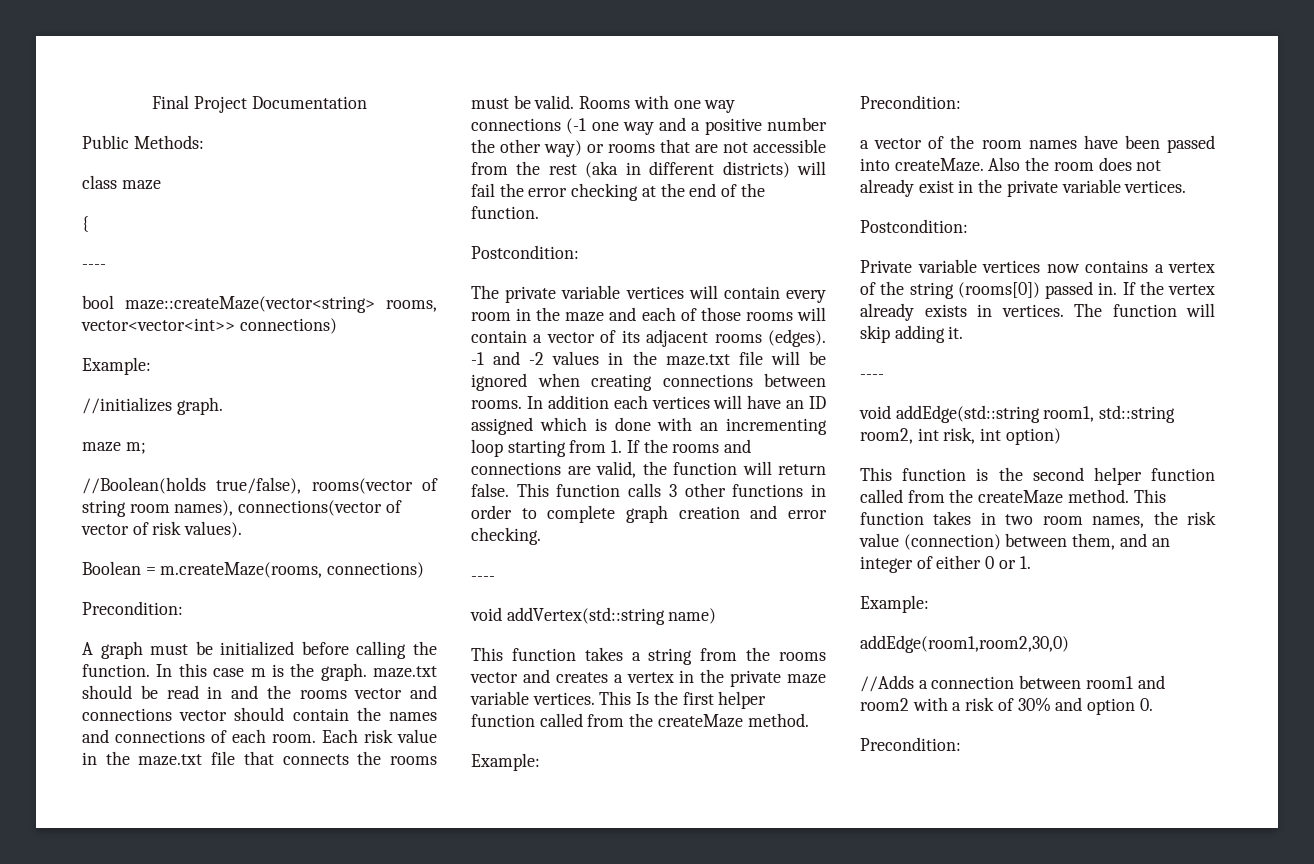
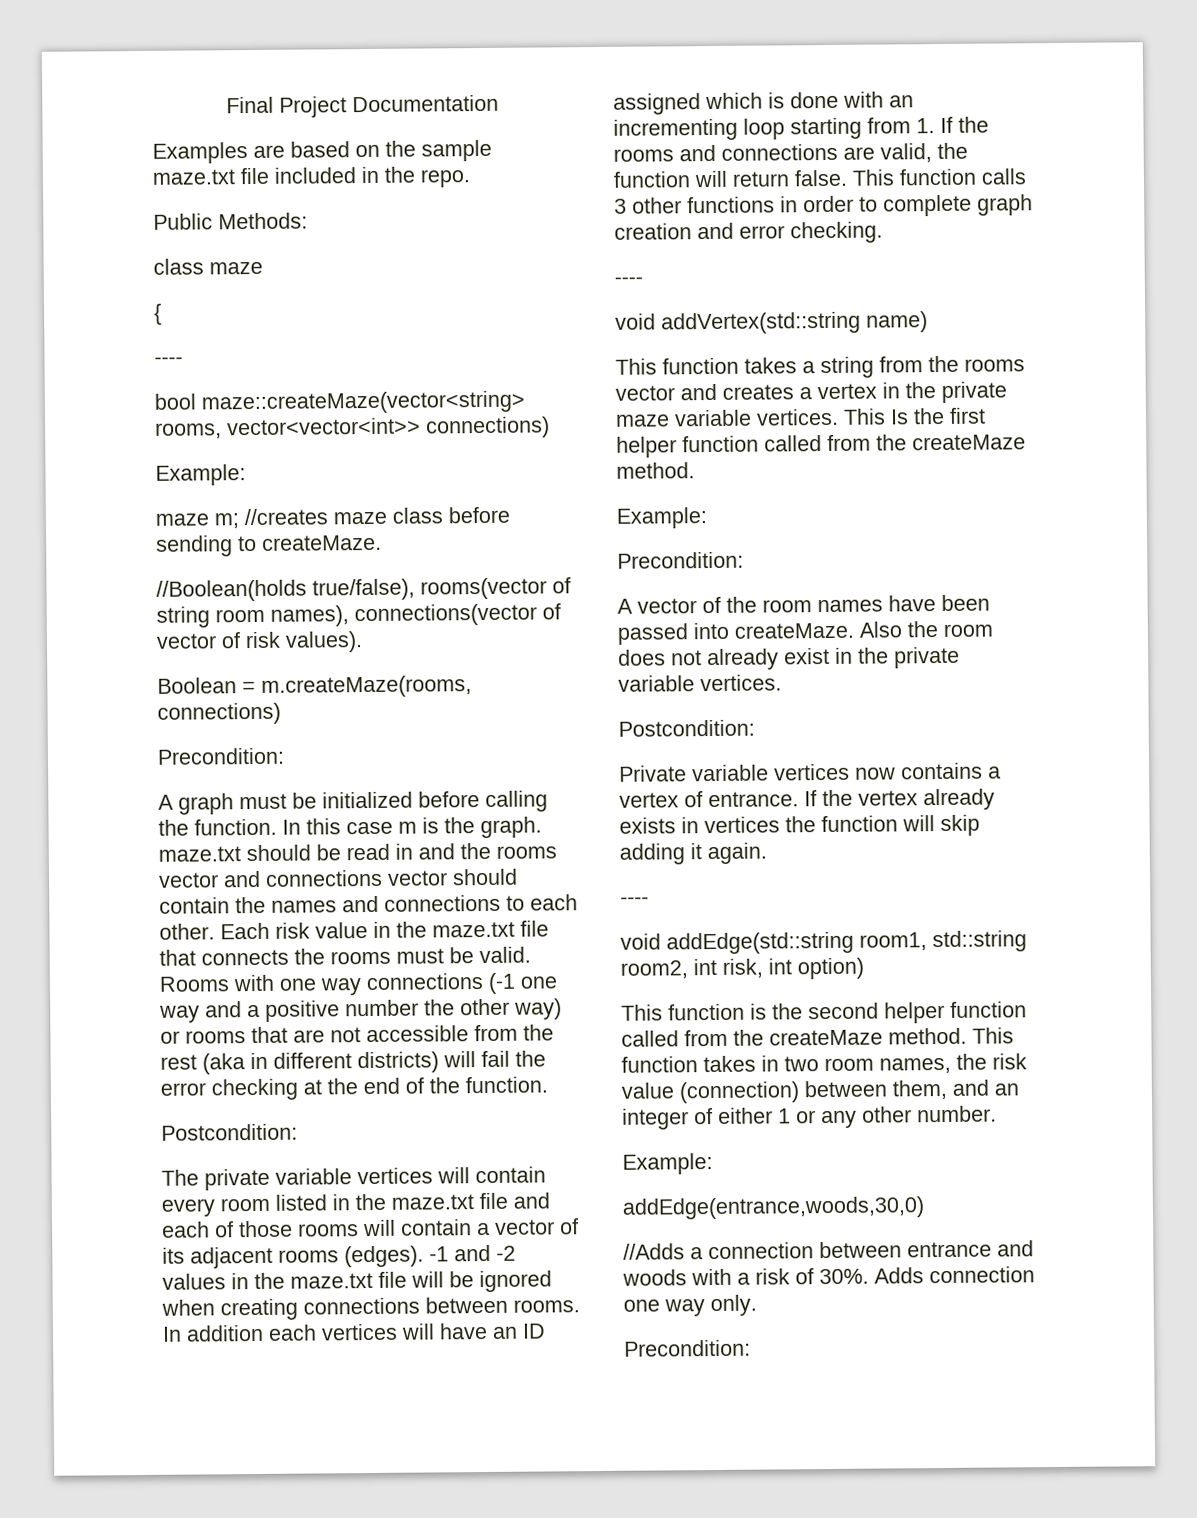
+ Examples are based on the sample maze.txt file included in the repo.
- //initializes graph.
- maze m;
+ maze m; //creates maze class before sending to createMaze.
- In this case m is the graph. maze.txt should be read in and the rooms vector and connections vector should contain the names and connections of each room.
+ In this case m is the graph. maze.txt should be read in and the rooms vector and connections vector should contain the names and connections to each other.
- The private variable vertices will contain every room in the maze and each of those rooms will contain a vector of its adjacent rooms (edges).
+ The private variable vertices will contain every room listed in the maze.txt file and each of those rooms will contain a vector of its adjacent rooms (edges).
- a vector of the room names have been passed into createMaze.
+ A vector of the room names have been passed into createMaze.
- Private variable vertices now contains a vertex of the string (rooms[0]) passed in.
+ Private variable vertices now contains a vertex of entrance.
- If the vertex already exists in vertices. The function will skip adding it.
+ If the vertex already exists in vertices the function will skip adding it again.
- This function takes in two room names, the risk value (connection) between them, and an integer of either 0 or 1.
+ This function takes in two room names, the risk value (connection) between them, and an integer of either 1 or any other number.
  Example:
- addEdge(room1,room2,30,0)
+ addEdge(entrance,woods,30,0)
- //Adds a connection between room1 and room2 with a risk of 30% and option 0.
+ //Adds a connection between entrance and woods with a risk of 30%. Adds connection one way only.

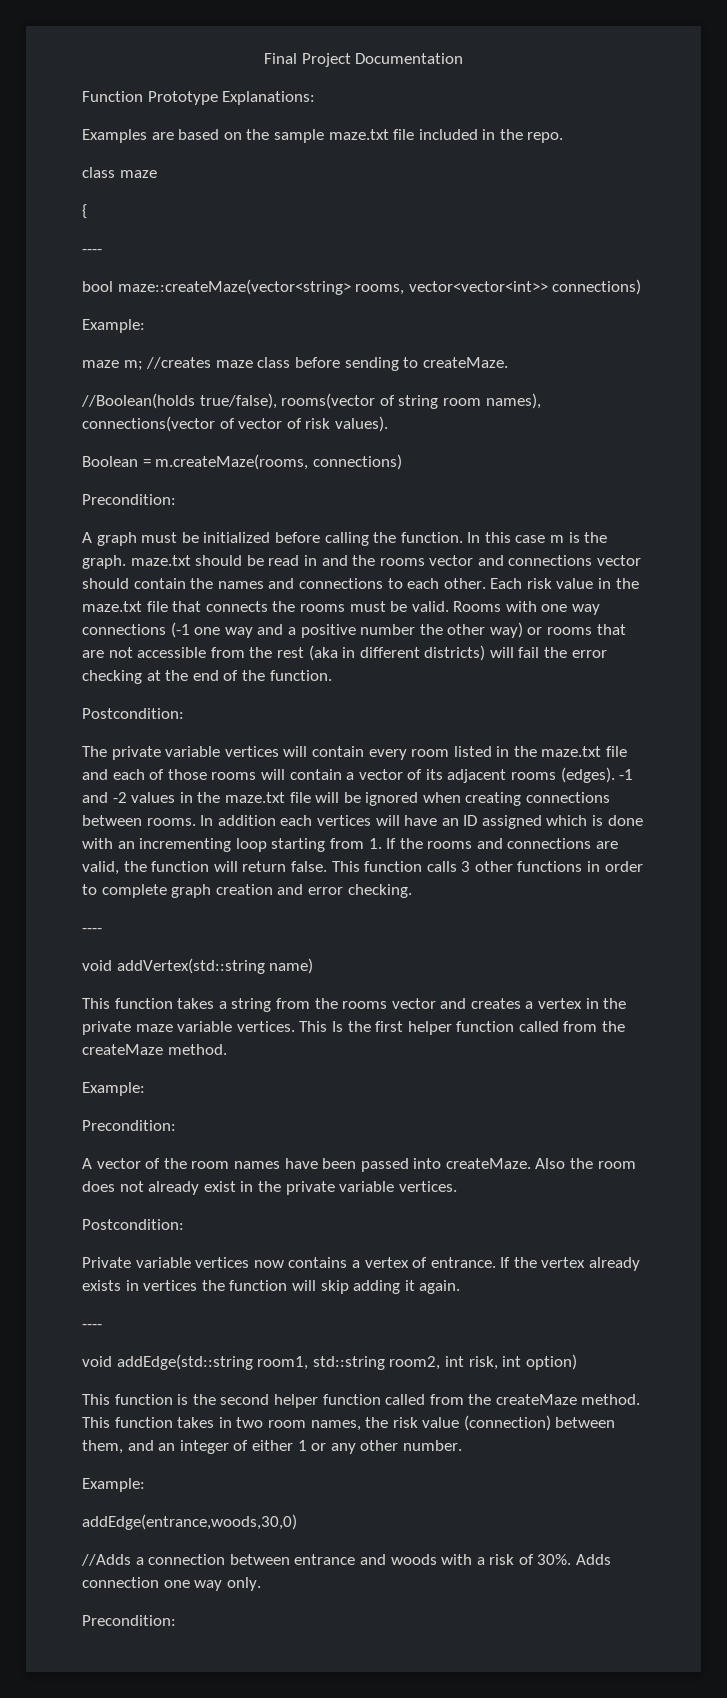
+ Function Prototype Explanations:
- Public Methods:

